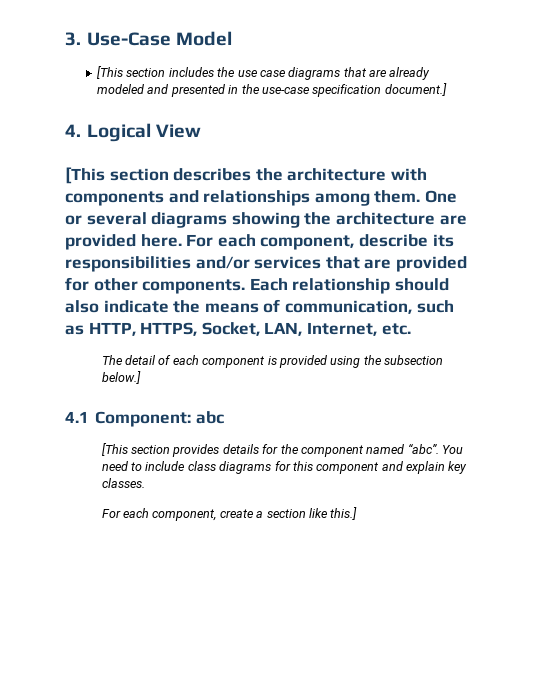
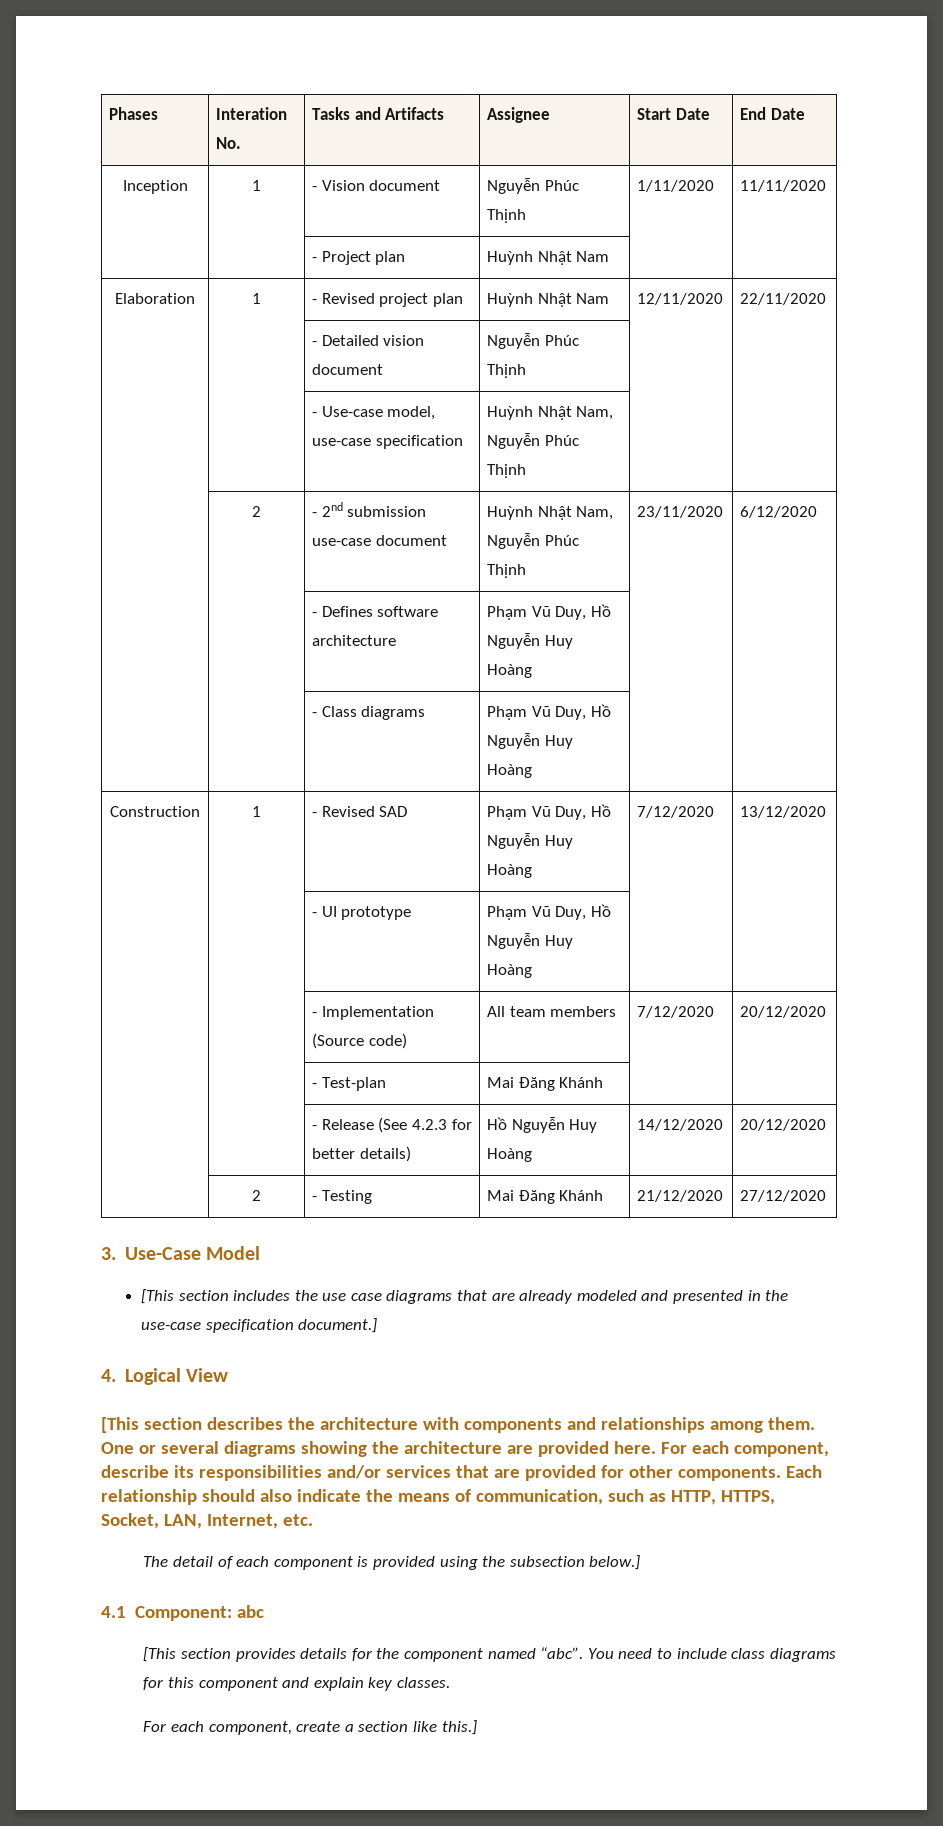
+ Phases | Interation No. | Tasks and Artifacts | Assignee | Start Date | End Date
+ Inception | 1 | - Vision document | Nguyễn Phúc Thịnh | 1/11/2020 | 11/11/2020
+ | | - Project plan | Huỳnh Nhật Nam | |
+ Elaboration | 1 | - Revised project plan | Huỳnh Nhật Nam | 12/11/2020 | 22/11/2020
+ | | - Detailed vision document | Nguyễn Phúc Thịnh | |
+ | | - Use-case model, use-case specification | Huỳnh Nhật Nam, Nguyễn Phúc Thịnh | |
+ | 2 | - 2nd submission use-case document | Huỳnh Nhật Nam, Nguyễn Phúc Thịnh | 23/11/2020 | 6/12/2020
+ | | - Defines software architecture | Phạm Vũ Duy, Hồ Nguyễn Huy Hoàng | |
+ | | - Class diagrams | Phạm Vũ Duy, Hồ Nguyễn Huy Hoàng | |
+ Construction | 1 | - Revised SAD | Phạm Vũ Duy, Hồ Nguyễn Huy Hoàng | 7/12/2020 | 13/12/2020
+ | | - UI prototype | Phạm Vũ Duy, Hồ Nguyễn Huy Hoàng | |
+ | | - Implementation (Source code) | All team members | 7/12/2020 | 20/12/2020
+ | | - Test-plan | Mai Đăng Khánh | |
+ | | - Release (See 4.2.3 for better details) | Hồ Nguyễn Huy Hoàng | 14/12/2020 | 20/12/2020
+ | 2 | - Testing | Mai Đăng Khánh | 21/12/2020 | 27/12/2020

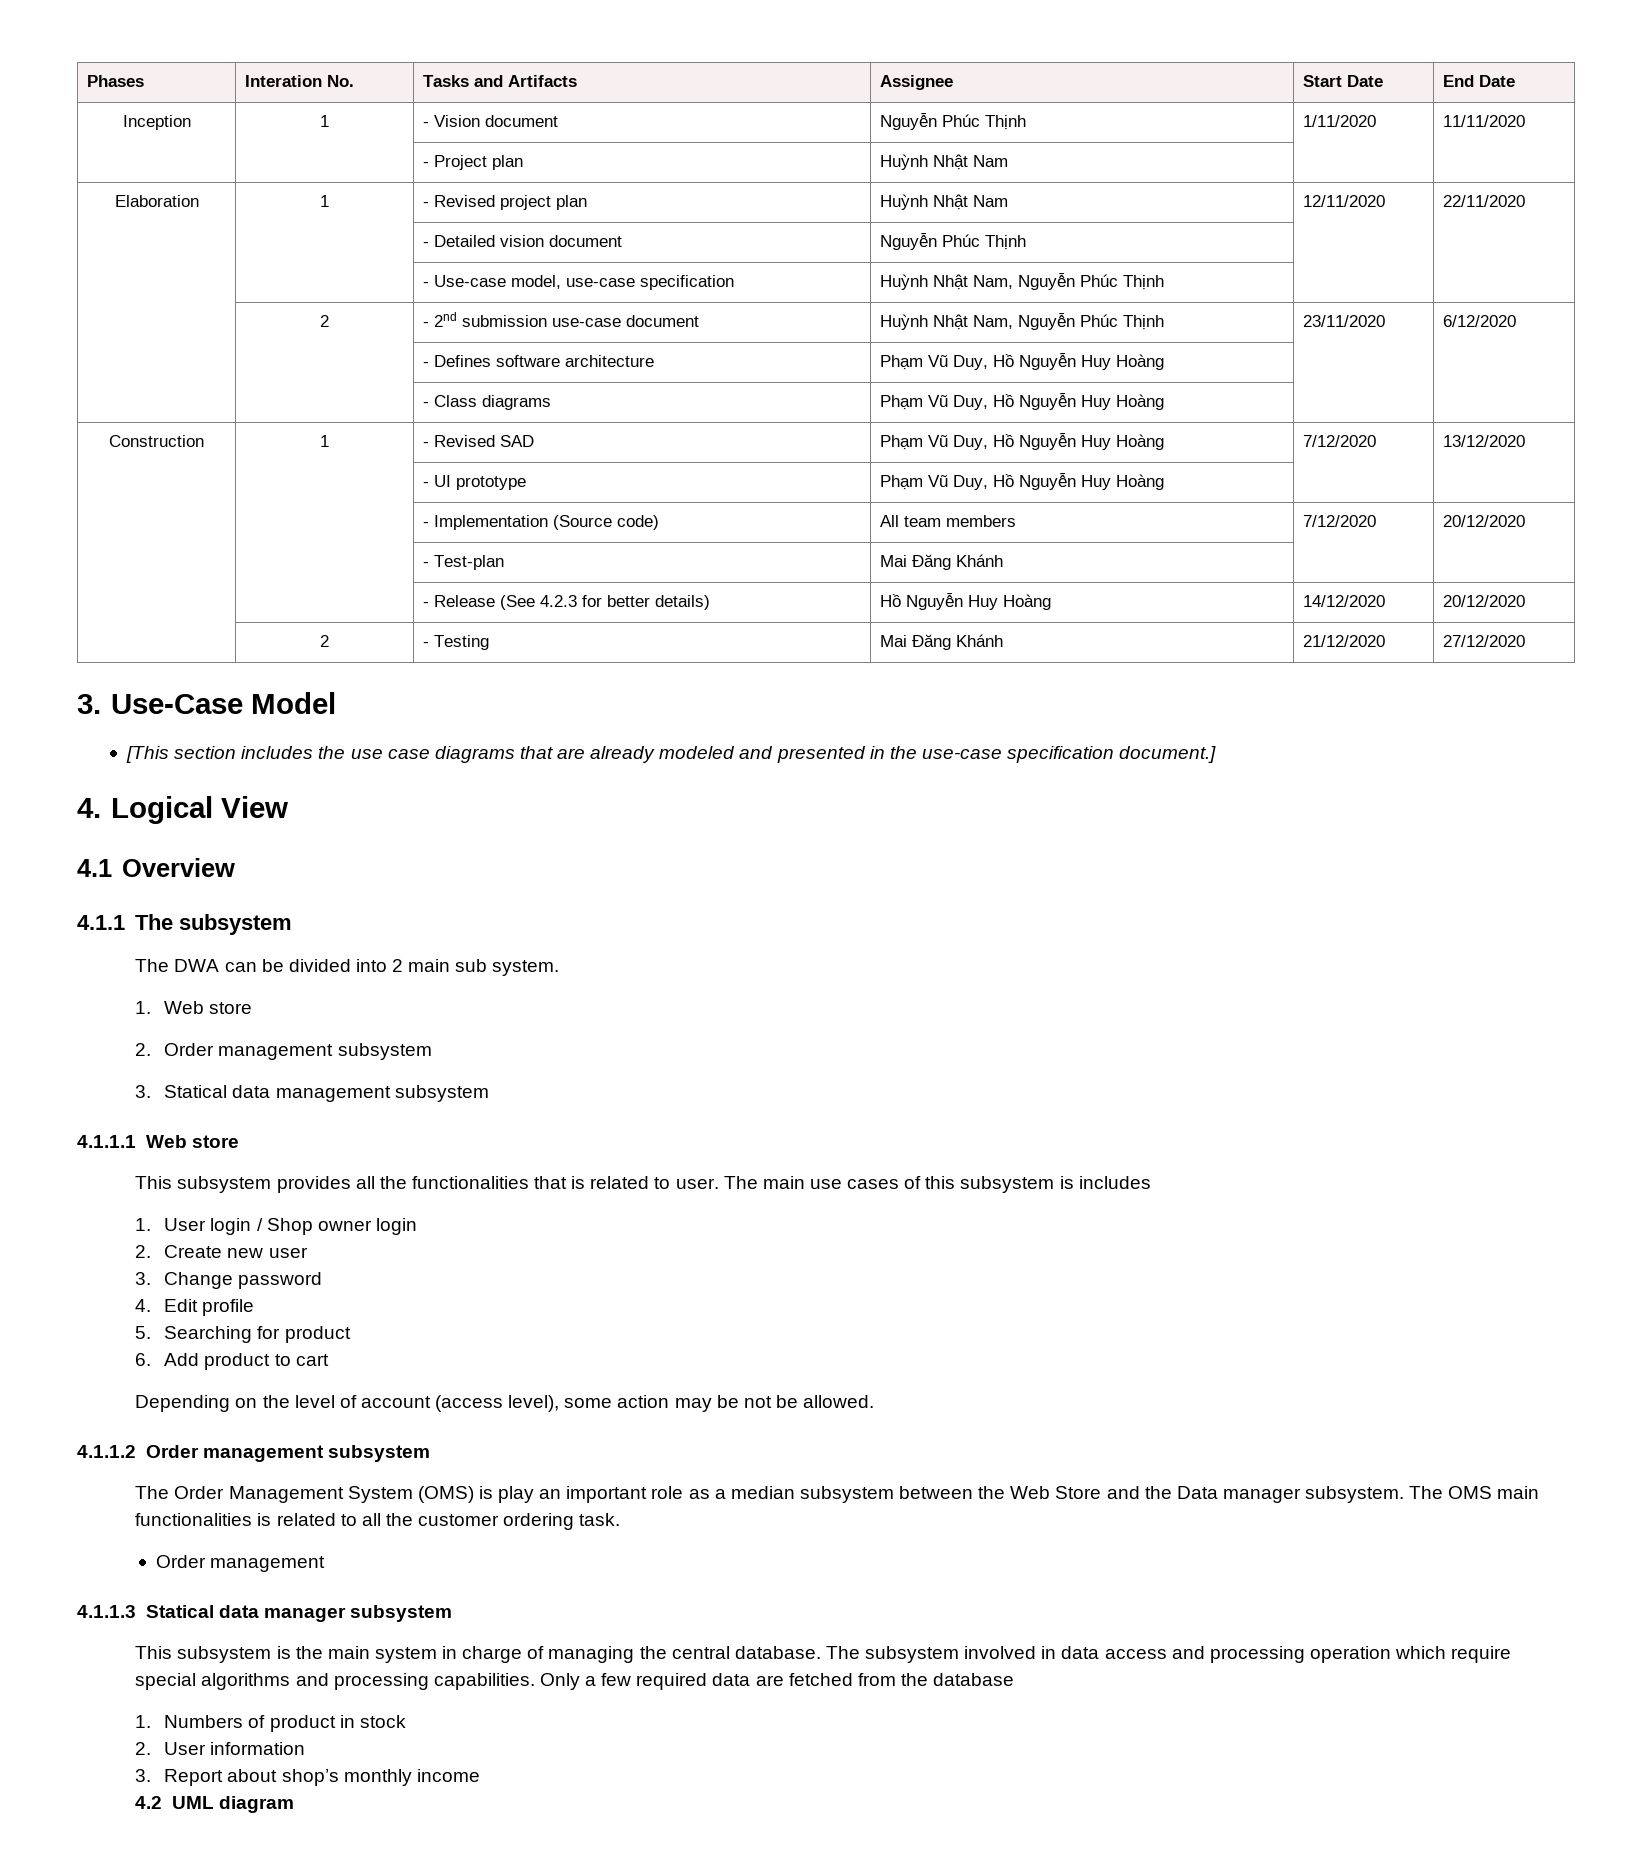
- [This section describes the architecture with components and relationships among them. One or several diagrams showing the architecture are provided here. For each component, describe its responsibilities and/or services that are provided for other components. Each relationship should also indicate the means of communication, such as HTTP, HTTPS, Socket, LAN, Internet, etc.
- The detail of each component is provided using the subsection below.]
- 4.1 Component: abc
- [This section provides details for the component named “abc”. You need to include class diagrams for this component and explain key classes.
- For each component, create a section like this.]
+ 4.1 Overview
+ 4.1.1 The subsystem
+ The DWA can be divided into 2 main sub system.
+ 1. Web store
+ 2. Order management subsystem
+ 3. Statical data management subsystem
+ 4.1.1.1 Web store
+ This subsystem provides all the functionalities that is related to user. The main use cases of this subsystem is includes
+ 1. User login / Shop owner login
+ 2. Create new user
+ 3. Change password
+ 4. Edit profile
+ 5. Searching for product
+ 6. Add product to cart
+ Depending on the level of account (access level), some action may be not be allowed.
+ 4.1.1.2 Order management subsystem
+ The Order Management System (OMS) is play an important role as a median subsystem between the Web Store and the Data manager subsystem. The OMS main functionalities is related to all the customer ordering task.
+ Order management
+ 4.1.1.3 Statical data manager subsystem
+ This subsystem is the main system in charge of managing the central database. The subsystem involved in data access and processing operation which require special algorithms and processing capabilities. Only a few required data are fetched from the database
+ 1. Numbers of product in stock
+ 2. User information
+ 3. Report about shop’s monthly income
+ 4.2 UML diagram

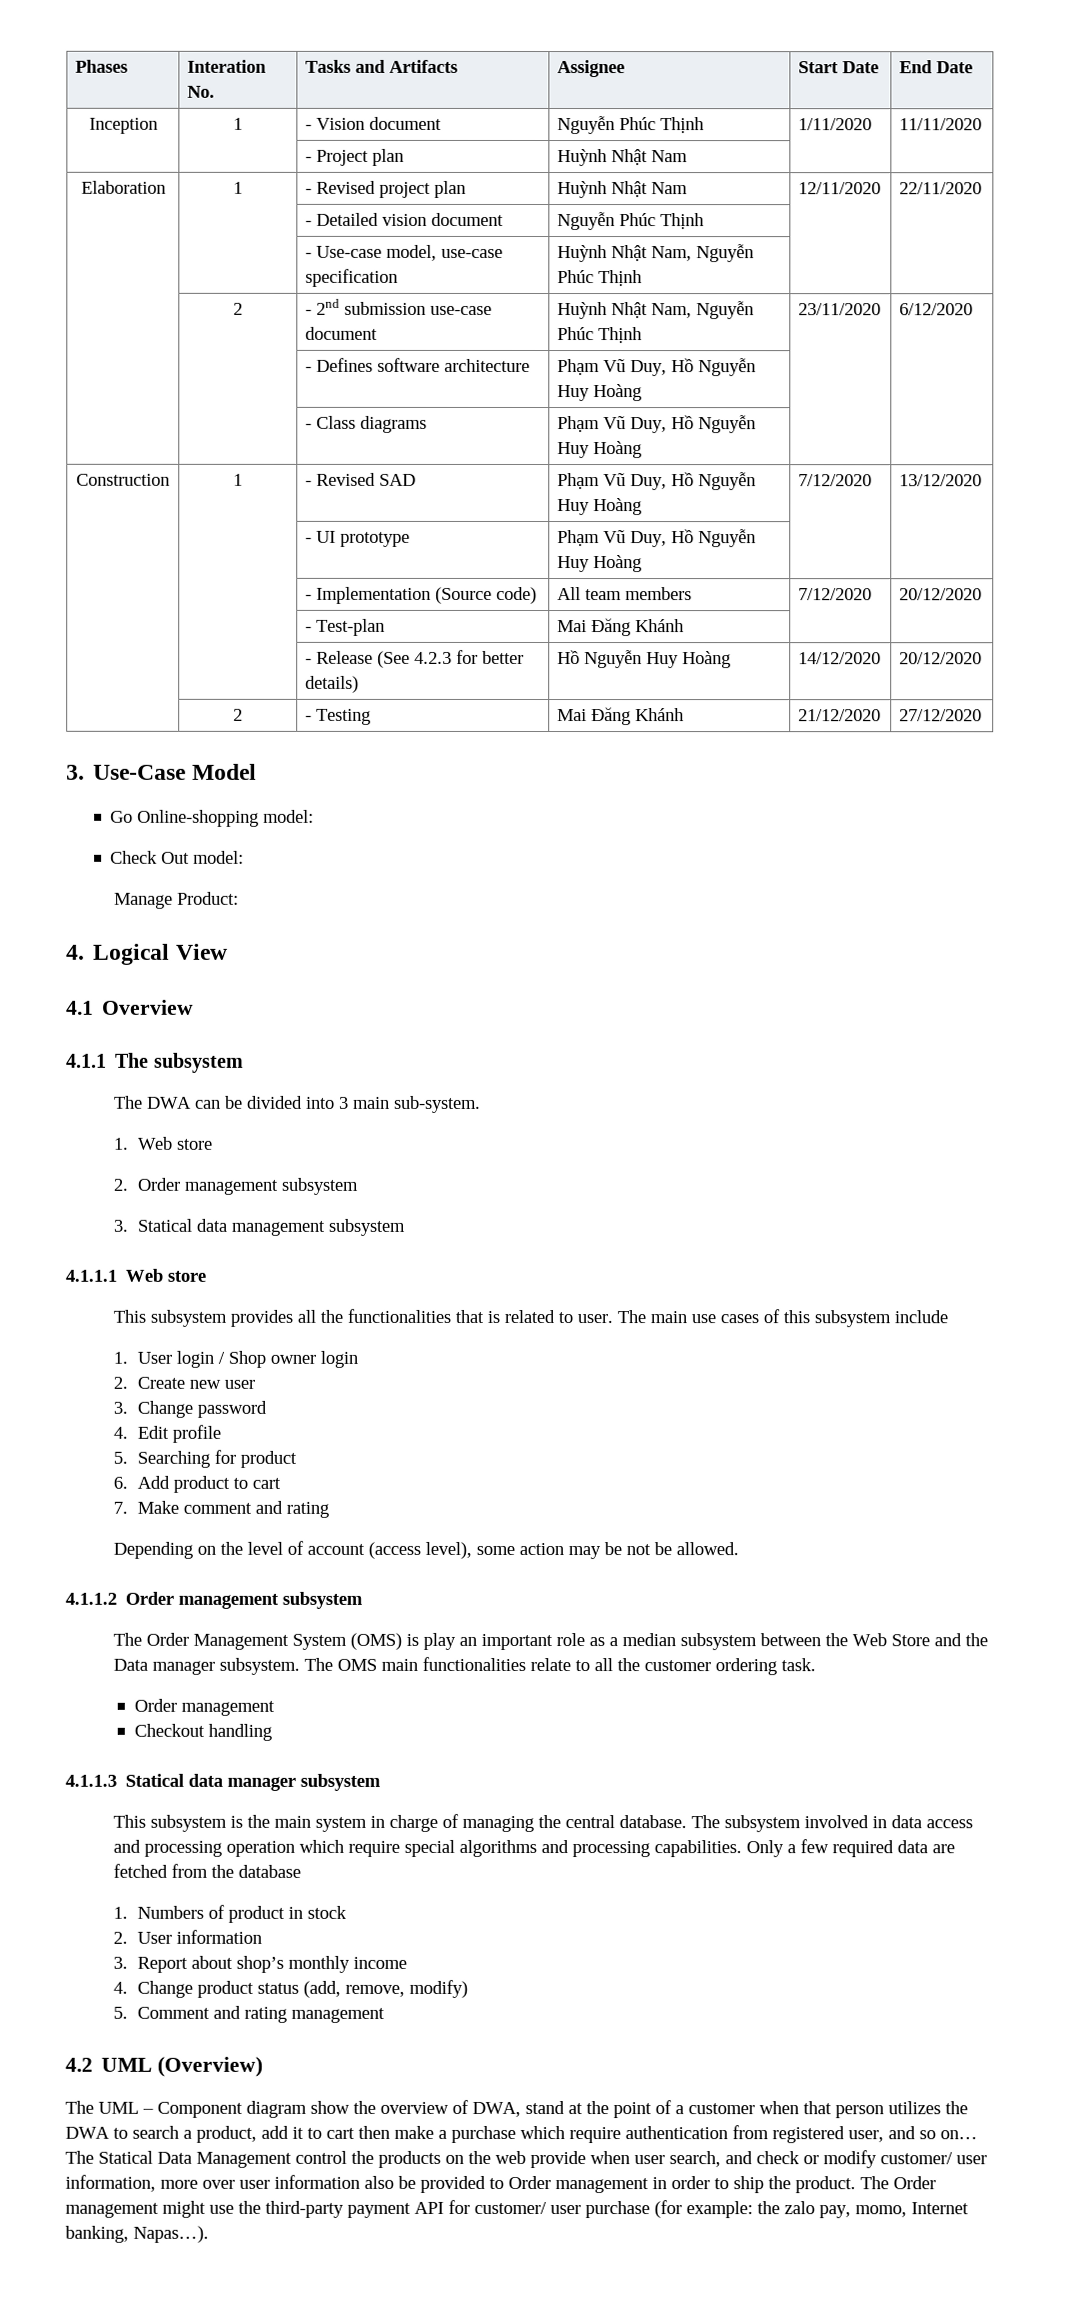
- [This section includes the use case diagrams that are already modeled and presented in the use-case specification document.]
+ Go Online-shopping model:
+ Check Out model:
+ Manage Product:
- The DWA can be divided into 2 main sub system.
+ The DWA can be divided into 3 main sub-system.
- The main use cases of this subsystem is includes
+ The main use cases of this subsystem include
+ 7. Make comment and rating
- The OMS main functionalities is related to all the customer ordering task.
+ The OMS main functionalities relate to all the customer ordering task.
+ Checkout handling
- 4.2 UML diagram
+ 4. Change product status (add, remove, modify)
+ 5. Comment and rating management
+ 4.2 UML (Overview)
+ The UML – Component diagram show the overview of DWA, stand at the point of a customer when that person utilizes the DWA to search a product, add it to cart then make a purchase which require authentication from registered user, and so on… The Statical Data Management control the products on the web provide when user search, and check or modify customer/ user information, more over user information also be provided to Order management in order to ship the product. The Order management might use the third-party payment API for customer/ user purchase (for example: the zalo pay, momo, Internet banking, Napas…).

